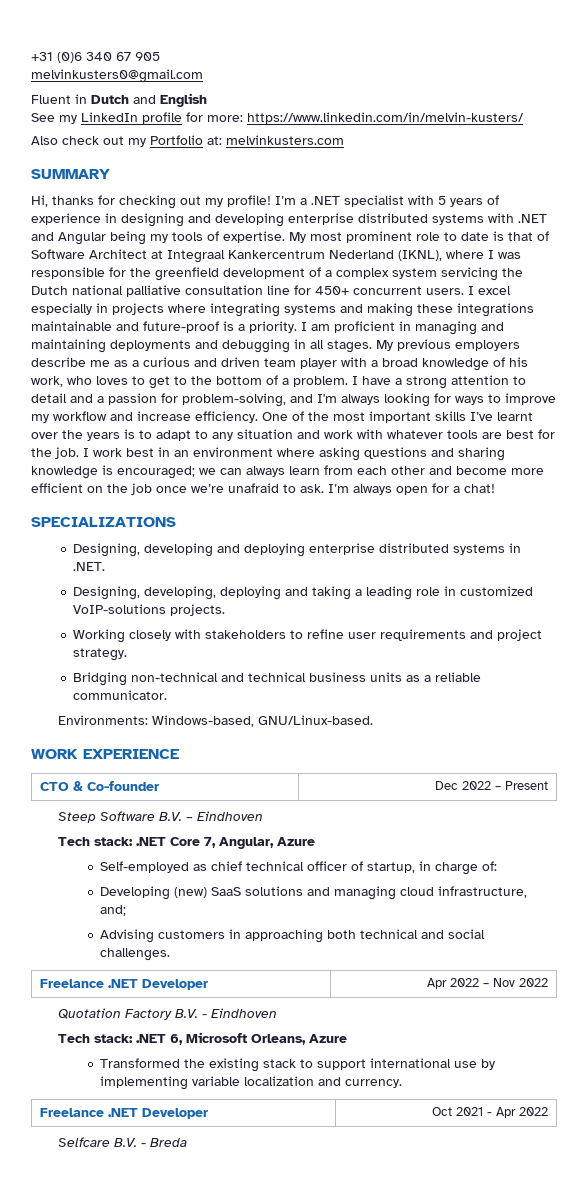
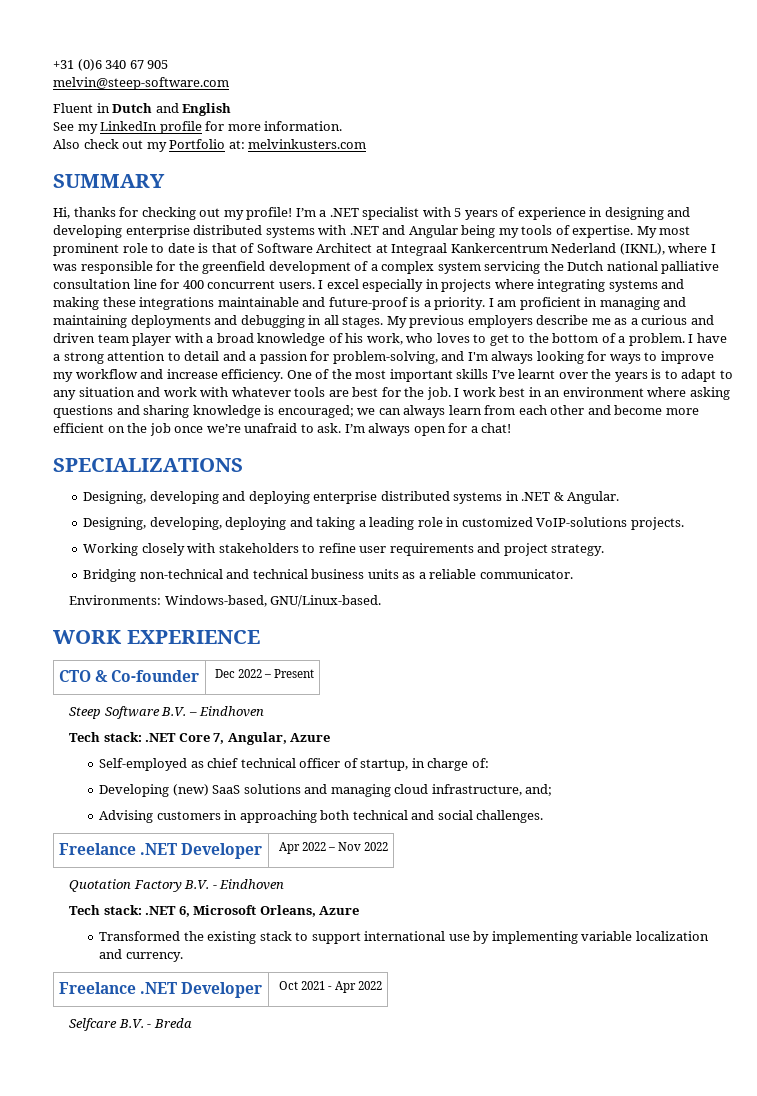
- melvinkusters0@gmail.com
+ melvin@steep-software.com
- See my LinkedIn profile for more: https://www.linkedin.com/in/melvin-kusters/
+ See my LinkedIn profile for more information.
- My most prominent role to date is that of Software Architect at Integraal Kankercentrum Nederland (IKNL), where I was responsible for the greenfield development of a complex system servicing the Dutch national palliative consultation line for 450+ concurrent users.
+ My most prominent role to date is that of Software Architect at Integraal Kankercentrum Nederland (IKNL), where I was responsible for the greenfield development of a complex system servicing the Dutch national palliative consultation line for 400 concurrent users.
- Designing, developing and deploying enterprise distributed systems in .NET.
+ Designing, developing and deploying enterprise distributed systems in .NET & Angular.

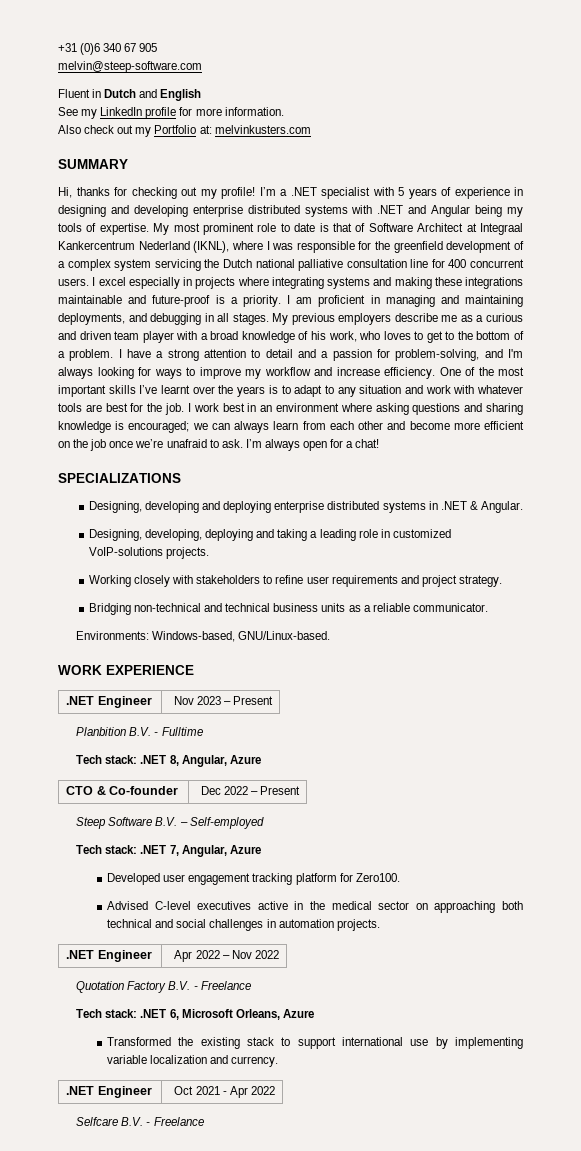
- I am proficient in managing and maintaining deployments and debugging in all stages.
+ I am proficient in managing and maintaining deployments, and debugging in all stages.
+ .NET Engineer | Nov 2023 – Present
+ Planbition B.V. - Fulltime
+ Tech stack: .NET 8, Angular, Azure
- Steep Software B.V. – Eindhoven
- Tech stack: .NET Core 7, Angular, Azure
+ Steep Software B.V. – Self-employed
+ Tech stack: .NET 7, Angular, Azure
- Self-employed as chief technical officer of startup, in charge of:
- Developing (new) SaaS solutions and managing cloud infrastructure, and;
- Advising customers in approaching both technical and social challenges.
- Freelance .NET Developer | Apr 2022 – Nov 2022
+ Developed user engagement tracking platform for Zero100.
+ Advised C-level executives active in the medical sector on approaching both technical and social challenges in automation projects.
+ .NET Engineer | Apr 2022 – Nov 2022
- Quotation Factory B.V. - Eindhoven
+ Quotation Factory B.V. - Freelance
- Freelance .NET Developer | Oct 2021 - Apr 2022
+ .NET Engineer | Oct 2021 - Apr 2022
- Selfcare B.V. - Breda
+ Selfcare B.V. - Freelance

